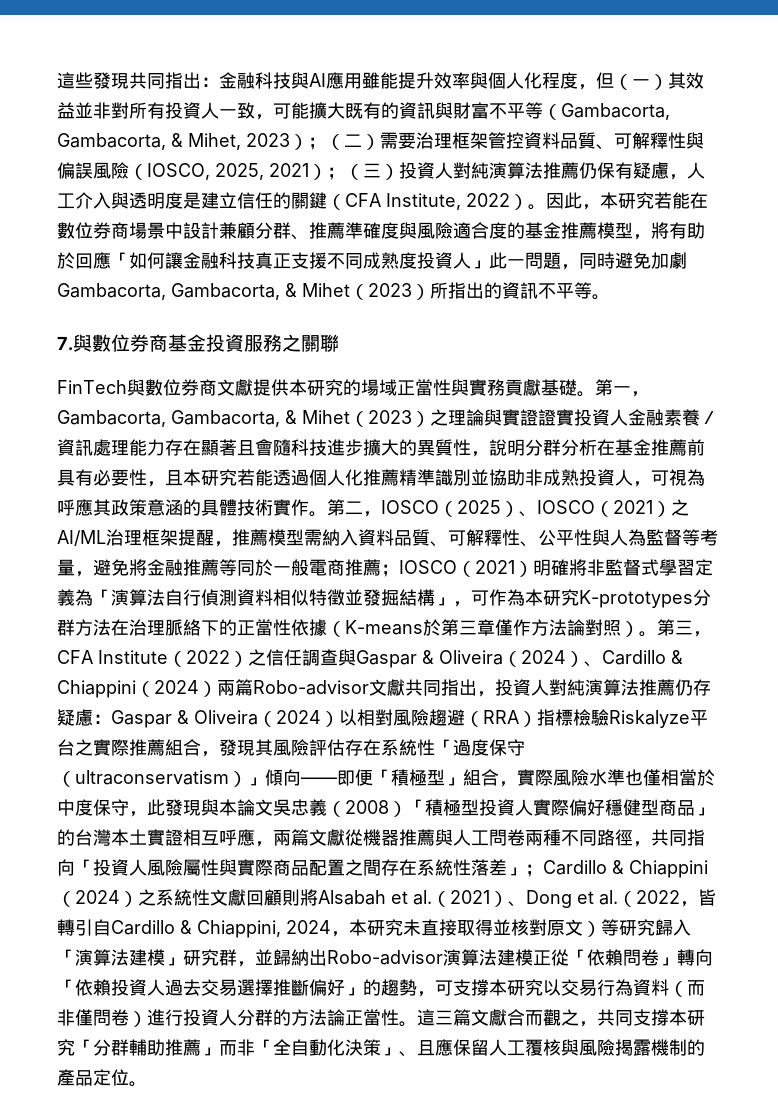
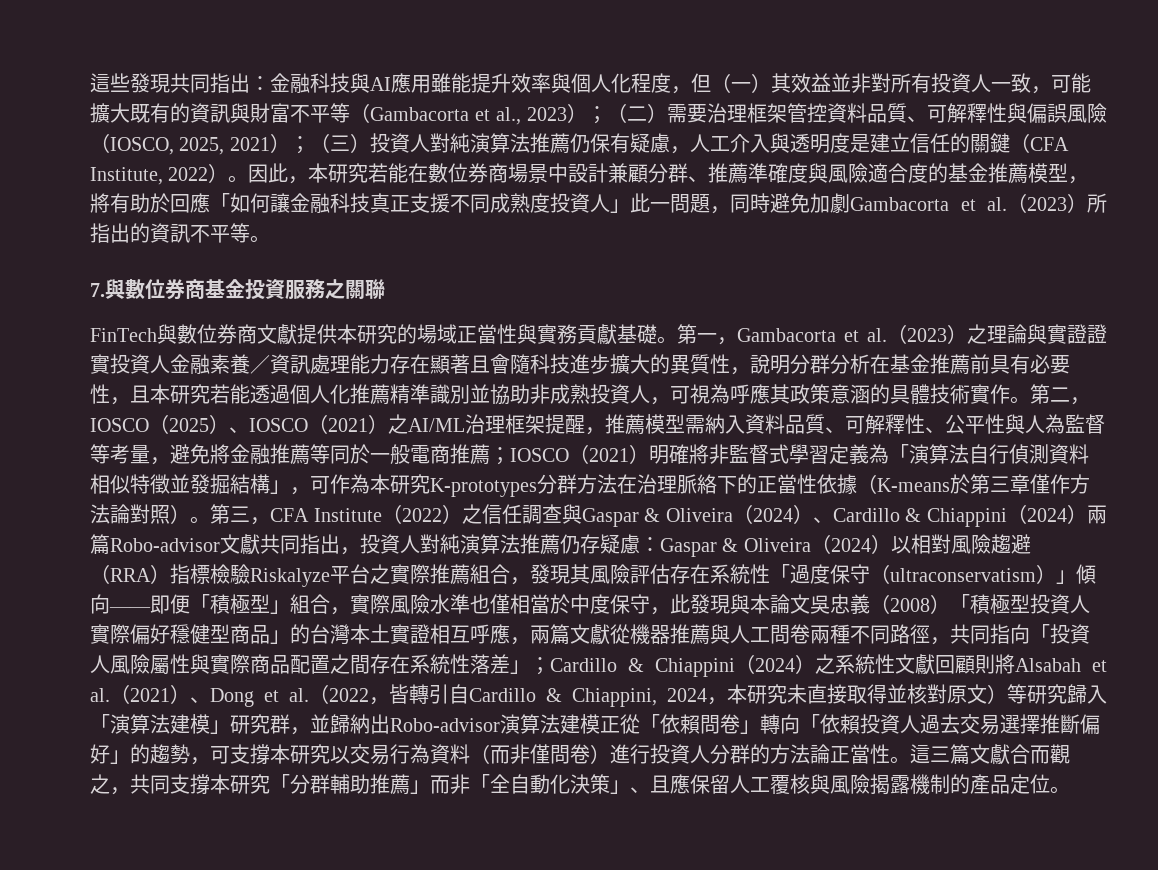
- 金融科技與AI應用雖能提升效率與個人化程度，但（一）其效益並非對所有投資人一致，可能擴大既有的資訊與財富不平等（Gambacorta, Gambacorta, & Mihet, 2023）；
+ 金融科技與AI應用雖能提升效率與個人化程度，但（一）其效益並非對所有投資人一致，可能擴大既有的資訊與財富不平等（Gambacorta et al., 2023）；
- 因此，本研究若能在數位券商場景中設計兼顧分群、推薦準確度與風險適合度的基金推薦模型，將有助於回應「如何讓金融科技真正支援不同成熟度投資人」此一問題，同時避免加劇Gambacorta, Gambacorta, & Mihet（2023）所指出的資訊不平等。
+ 因此，本研究若能在數位券商場景中設計兼顧分群、推薦準確度與風險適合度的基金推薦模型，將有助於回應「如何讓金融科技真正支援不同成熟度投資人」此一問題，同時避免加劇Gambacorta et al.（2023）所指出的資訊不平等。
- 第一，Gambacorta, Gambacorta, & Mihet（2023）之理論與實證證實投資人金融素養／資訊處理能力存在顯著且會隨科技進步擴大的異質性，說明分群分析在基金推薦前具有必要性，且本研究若能透過個人化推薦精準識別並協助非成熟投資人，可視為呼應其政策意涵的具體技術實作。
+ 第一，Gambacorta et al.（2023）之理論與實證證實投資人金融素養／資訊處理能力存在顯著且會隨科技進步擴大的異質性，說明分群分析在基金推薦前具有必要性，且本研究若能透過個人化推薦精準識別並協助非成熟投資人，可視為呼應其政策意涵的具體技術實作。

